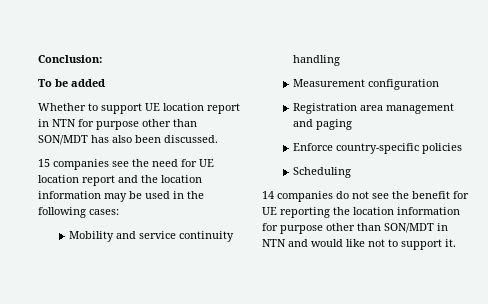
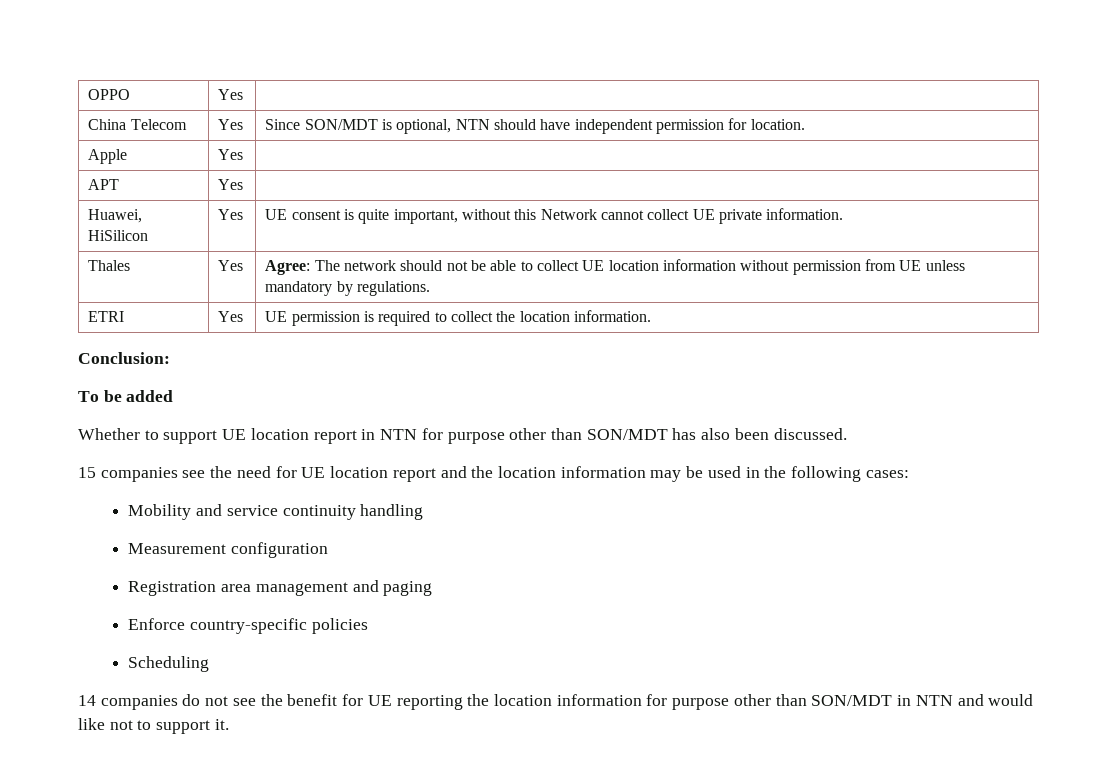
+ OPPO | Yes |
+ China Telecom | Yes | Since SON/MDT is optional, NTN should have independent permission for location.
+ Apple | Yes |
+ APT | Yes |
+ Huawei, HiSilicon | Yes | UE consent is quite important, without this Network cannot collect UE private information.
+ Thales | Yes | Agree: The network should not be able to collect UE location information without permission from UE unless mandatory by regulations.
+ ETRI | Yes | UE permission is required to collect the location information.

